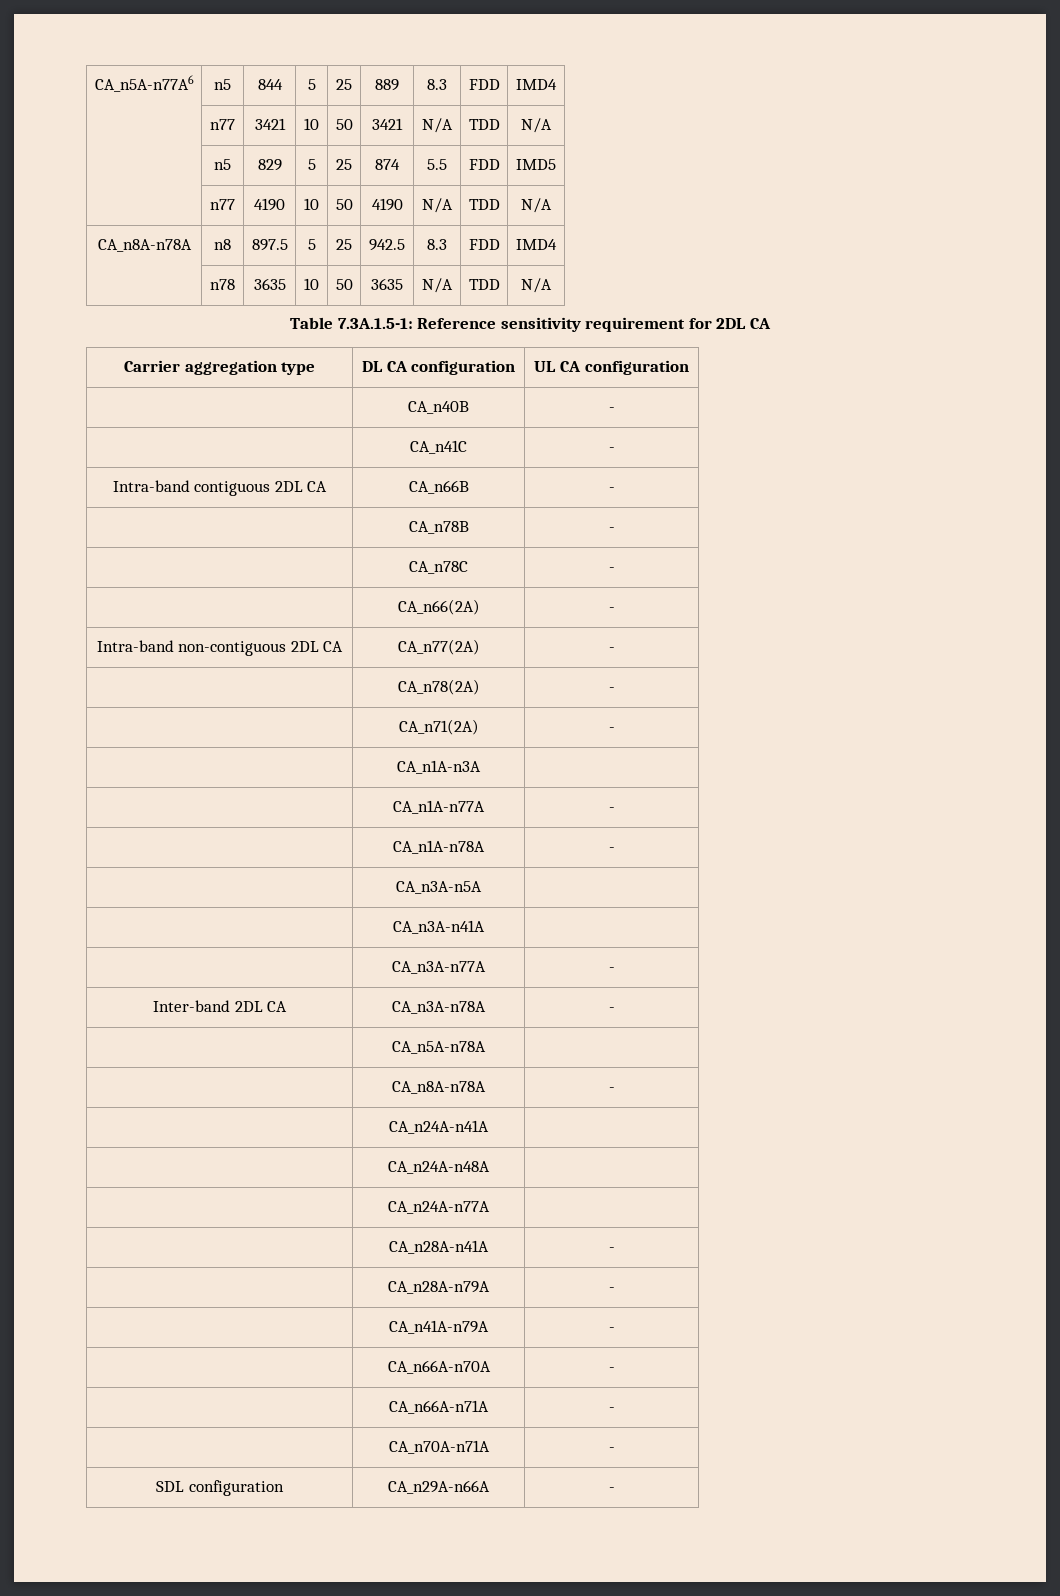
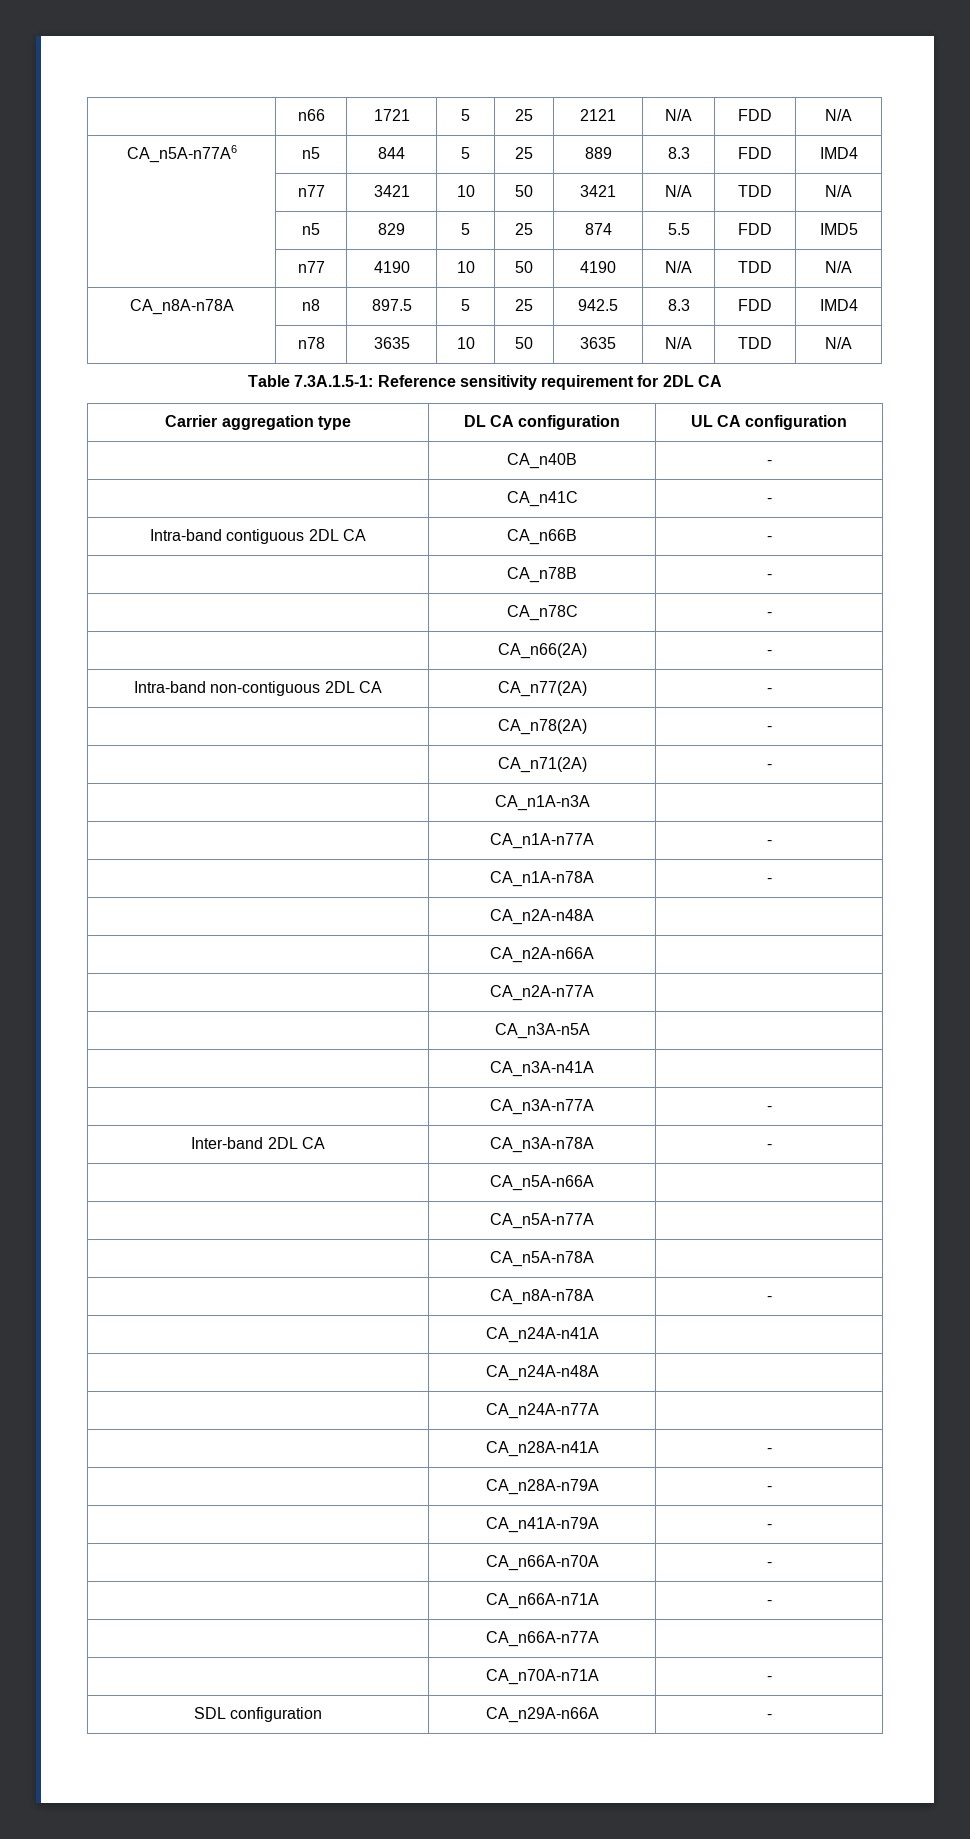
+ | n66 | 1721 | 5 | 25 | 2121 | N/A | FDD | N/A
+ | CA_n2A-n48A |
+ | CA_n2A-n66A |
+ | CA_n2A-n77A |
+ | CA_n5A-n66A |
+ | CA_n5A-n77A |
+ | CA_n66A-n77A |

